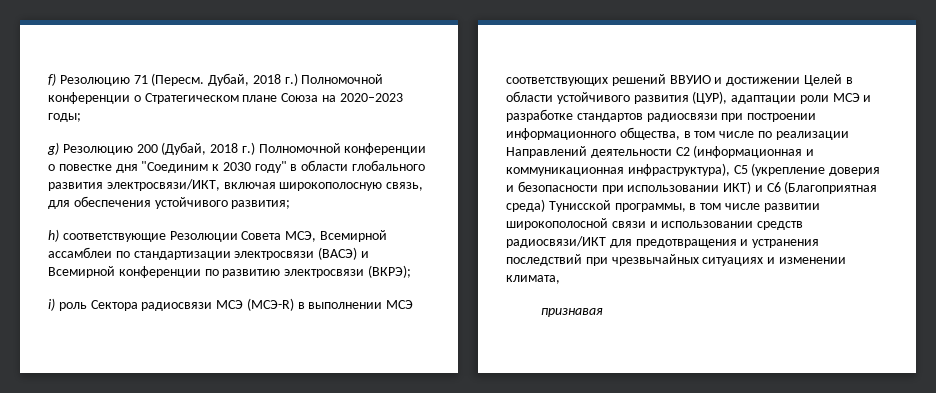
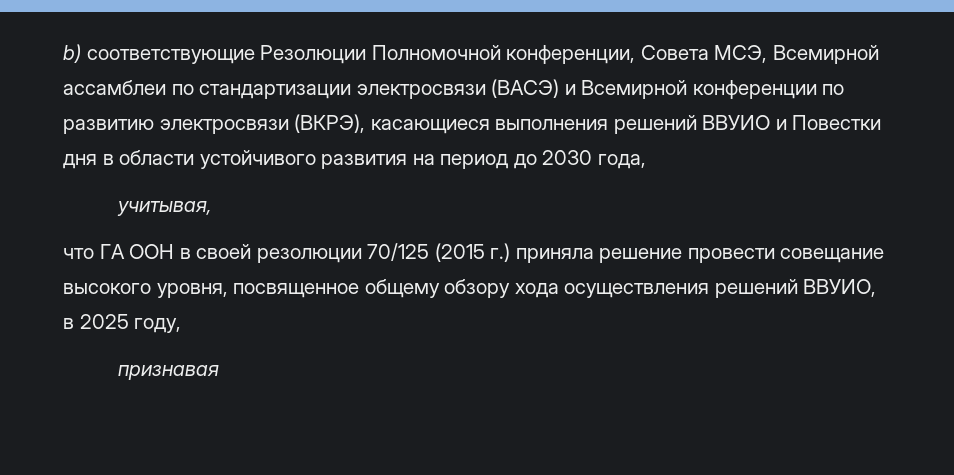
- f) Резолюцию 71 (Пересм. Дубай, 2018 г.) Полномочной конференции о Стратегическом плане Союза на 2020–2023 годы;
- g) Резолюцию 200 (Дубай, 2018 г.) Полномочной конференции о повестке дня "Соединим к 2030 году" в области глобального развития электросвязи/ИКТ, включая широкополосную связь, для обеспечения устойчивого развития;
- h) соответствующие Резолюции Совета МСЭ, Всемирной ассамблеи по стандартизации электросвязи (ВАСЭ) и Всемирной конференции по развитию электросвязи (ВКРЭ);
- i) роль Сектора радиосвязи МСЭ (МСЭ-R) в выполнении МСЭ соответствующих решений ВВУИО и достижении Целей в области устойчивого развития (ЦУР), адаптации роли МСЭ и разработке стандартов радиосвязи при построении информационного общества, в том числе по реализации Направлений деятельности С2 (информационная и коммуникационная инфраструктура), С5 (укрепление доверия и безопасности при использовании ИКТ) и С6 (Благоприятная среда) Тунисской программы, в том числе развитии широкополосной связи и использовании средств радиосвязи/ИКТ для предотвращения и устранения последствий при чрезвычайных ситуациях и изменении климата,
+ b) соответствующие Резолюции Полномочной конференции, Совета МСЭ, Всемирной ассамблеи по стандартизации электросвязи (ВАСЭ) и Всемирной конференции по развитию электросвязи (ВКРЭ), касающиеся выполнения решений ВВУИО и Повестки дня в области устойчивого развития на период до 2030 года,
+ учитывая,
+ что ГА ООН в своей резолюции 70/125 (2015 г.) приняла решение провести совещание высокого уровня, посвященное общему обзору хода осуществления решений ВВУИО, в 2025 году,

